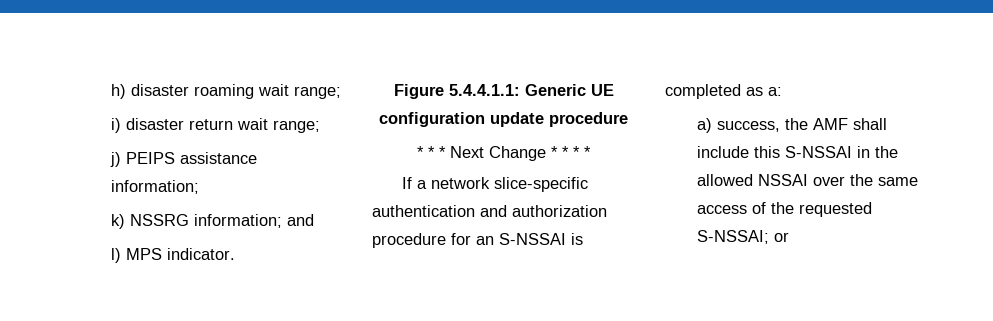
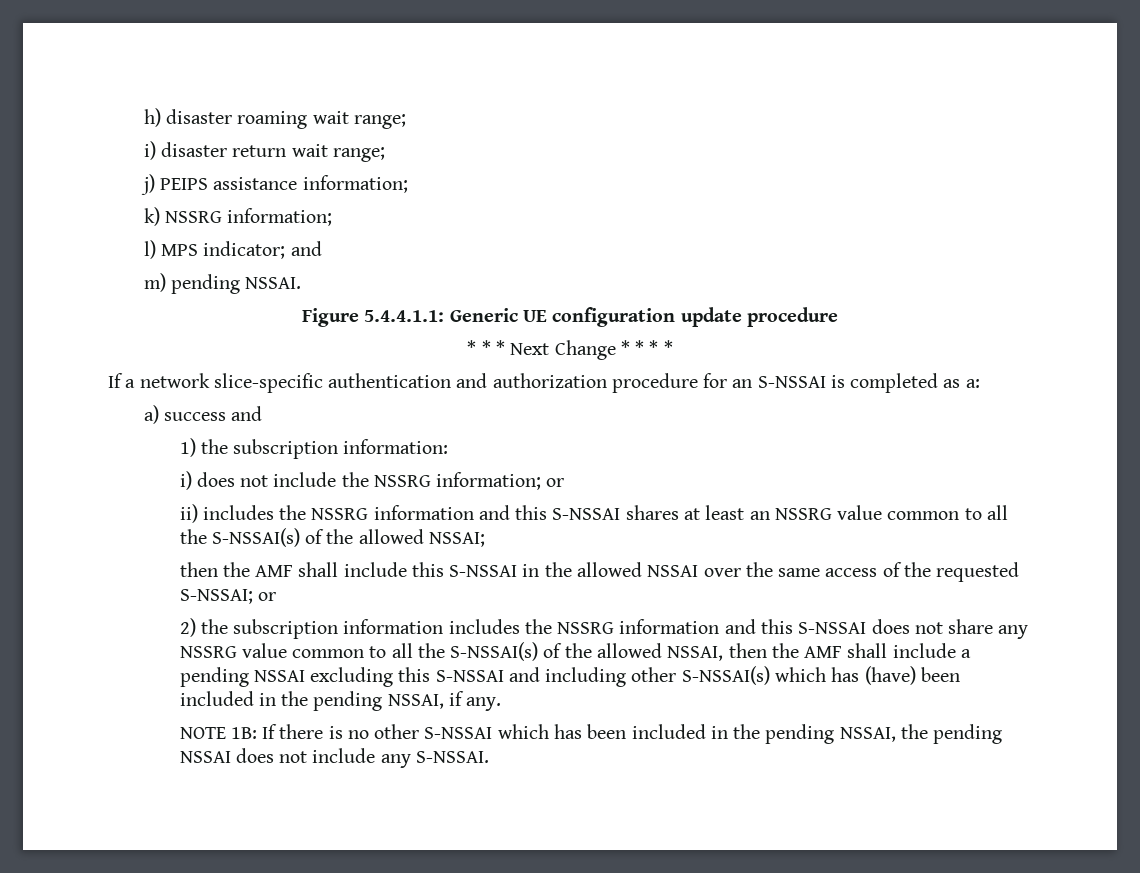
- k) NSSRG information; and
+ k) NSSRG information;
- l) MPS indicator.
+ l) MPS indicator; and
+ m) pending NSSAI.
- a) success, the AMF shall include this S-NSSAI in the allowed NSSAI over the same access of the requested S-NSSAI; or
+ a) success and
+ 1) the subscription information:
+ i) does not include the NSSRG information; or
+ ii) includes the NSSRG information and this S-NSSAI shares at least an NSSRG value common to all the S-NSSAI(s) of the allowed NSSAI;
+ then the AMF shall include this S-NSSAI in the allowed NSSAI over the same access of the requested S-NSSAI; or
+ 2) the subscription information includes the NSSRG information and this S-NSSAI does not share any NSSRG value common to all the S-NSSAI(s) of the allowed NSSAI, then the AMF shall include a pending NSSAI excluding this S-NSSAI and including other S-NSSAI(s) which has (have) been included in the pending NSSAI, if any.
+ NOTE 1B: If there is no other S-NSSAI which has been included in the pending NSSAI, the pending NSSAI does not include any S-NSSAI.

